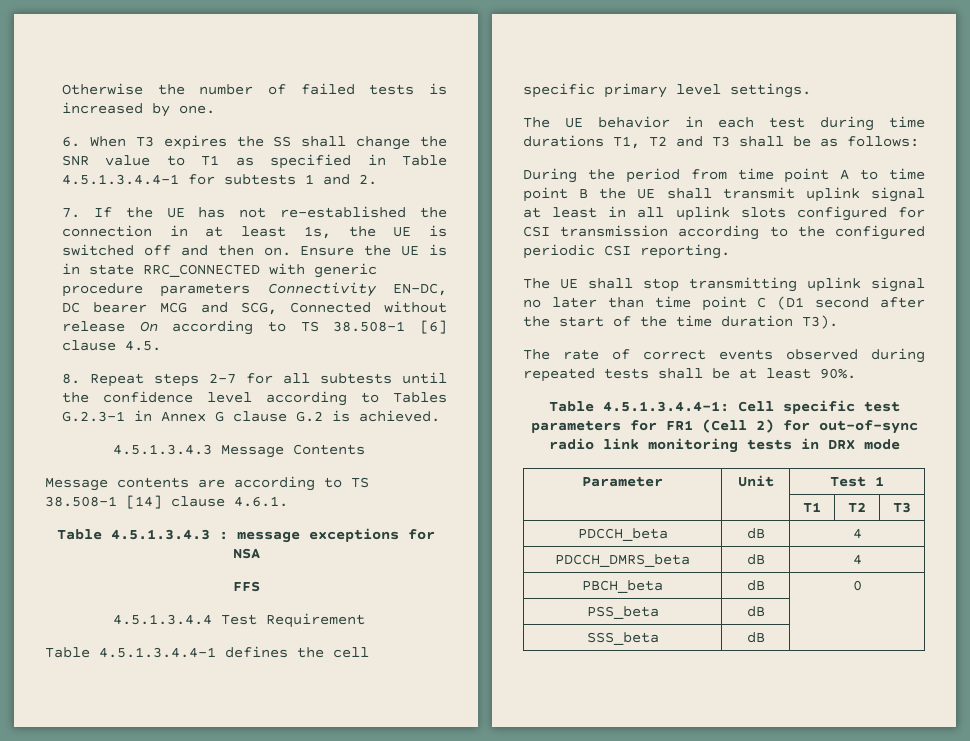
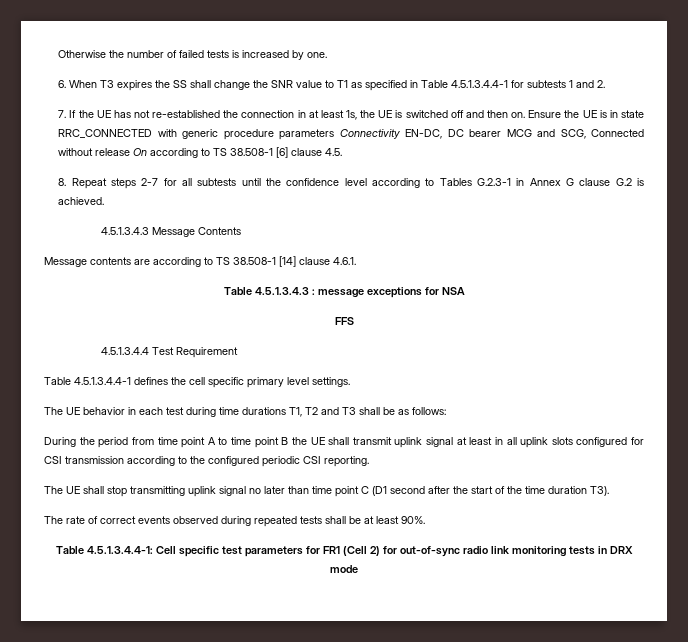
- Parameter | Unit | Test 1
- | | T1 | T2 | T3
- PDCCH_beta | dB | 4
- PDCCH_DMRS_beta | dB | 4
- PBCH_beta | dB | 0
- PSS_beta | dB |
- SSS_beta | dB |

